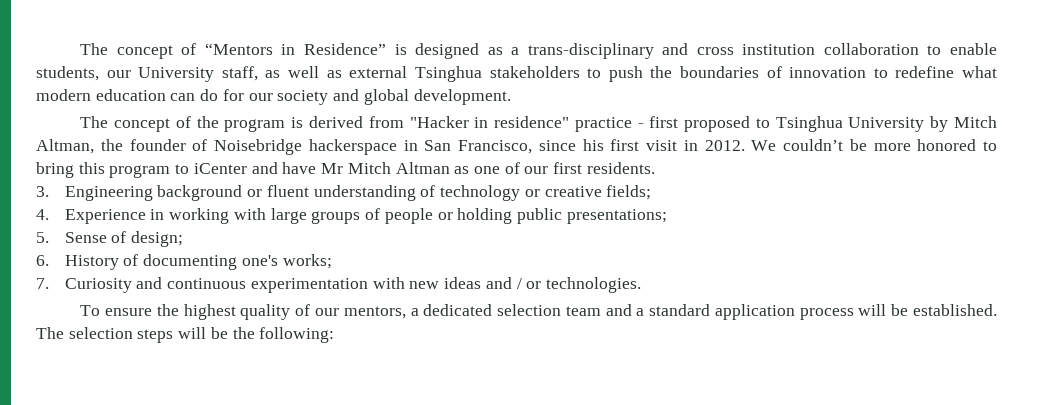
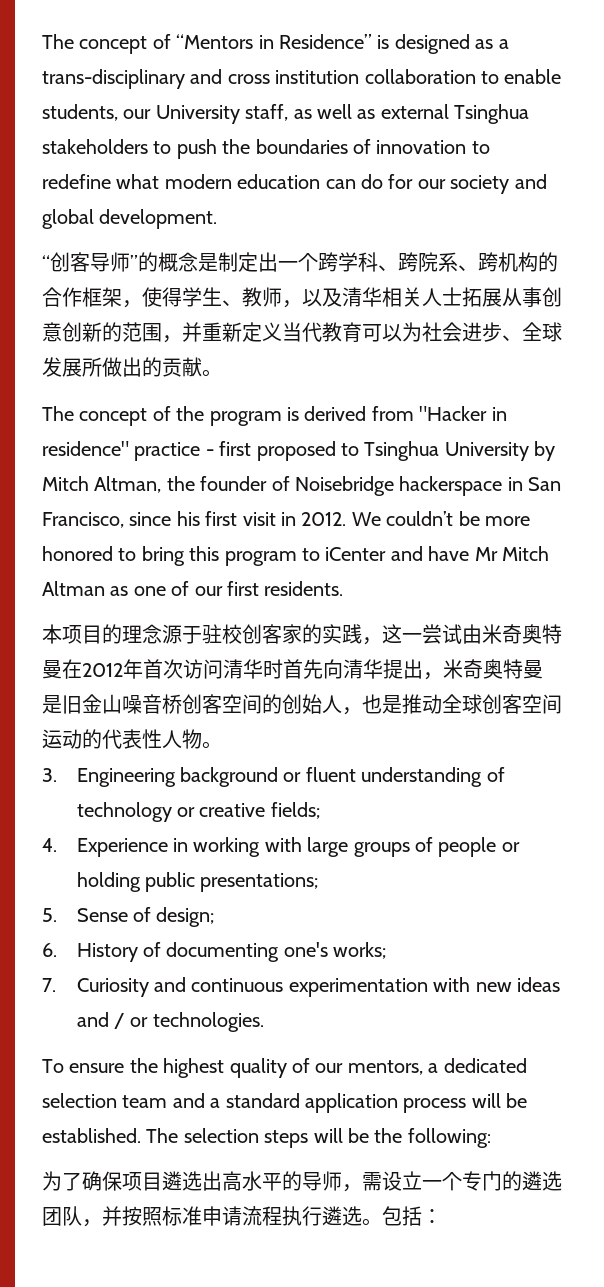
+ “创客导师”的概念是制定出一个跨学科、跨院系、跨机构的合作框架，使得学生、教师，以及清华相关人士拓展从事创意创新的范围，并重新定义当代教育可以为社会进步、全球发展所做出的贡献。
+ 本项目的理念源于驻校创客家的实践，这一尝试由米奇奥特曼在2012年首次访问清华时首先向清华提出，米奇奥特曼是旧金山噪音桥创客空间的创始人，也是推动全球创客空间运动的代表性人物。
+ 为了确保项目遴选出高水平的导师，需设立一个专门的遴选团队，并按照标准申请流程执行遴选。包括：

